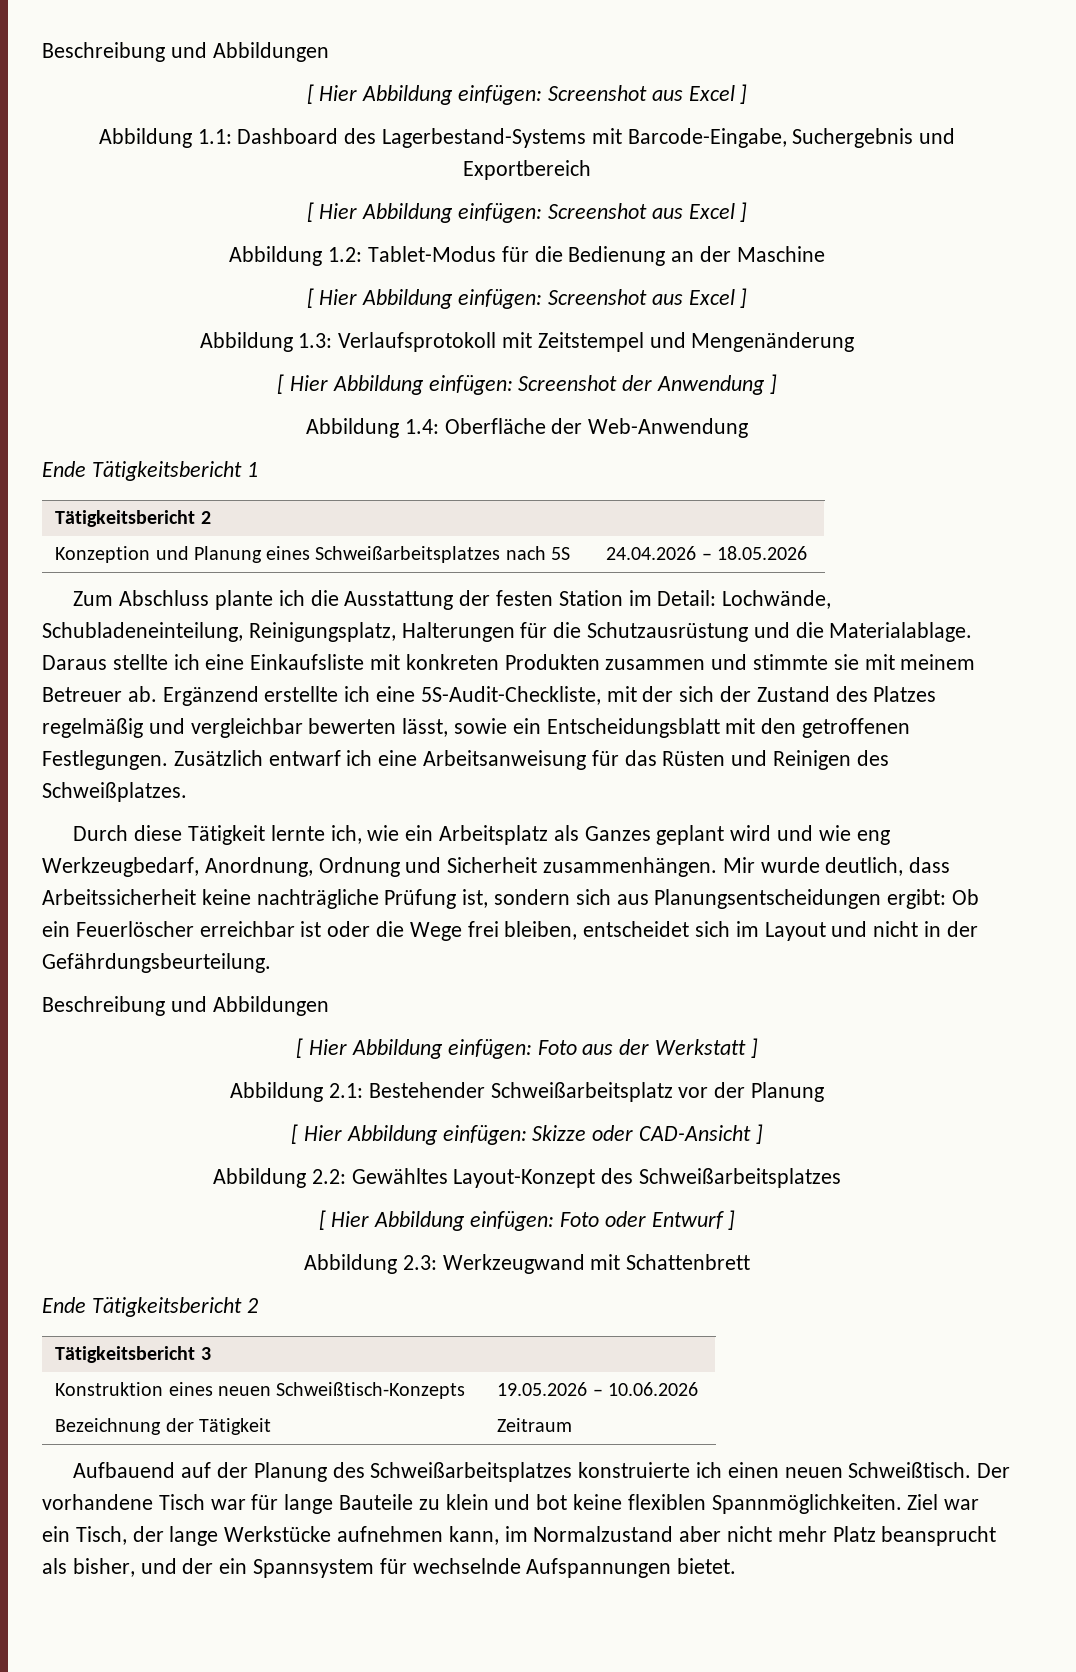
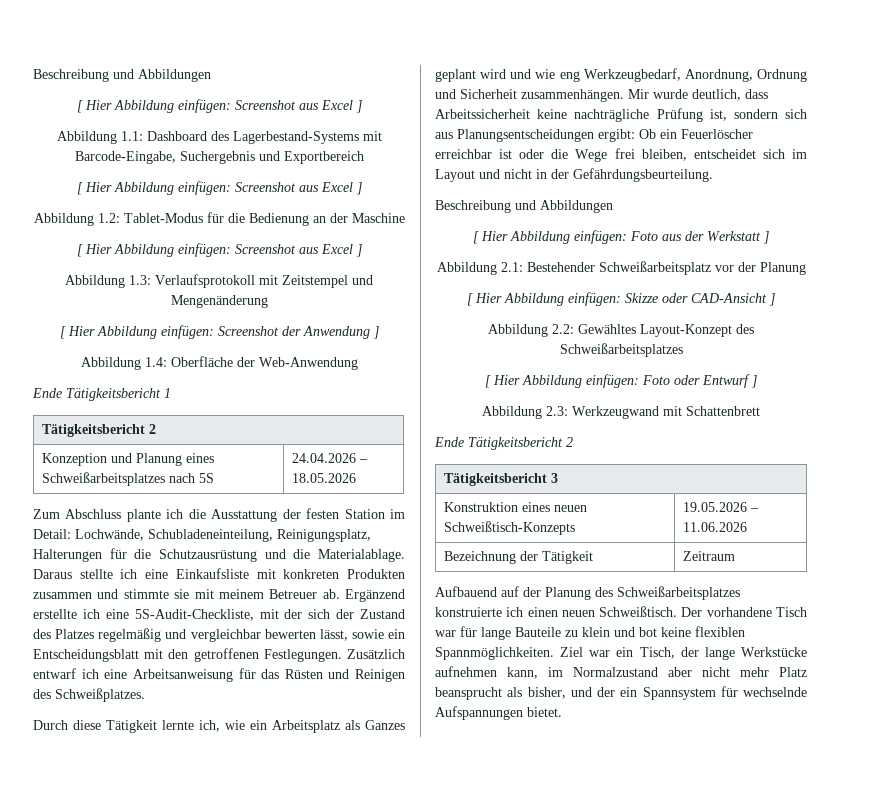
- Konstruktion eines neuen Schweißtisch-Konzepts | 19.05.2026 – 10.06.2026
+ Konstruktion eines neuen Schweißtisch-Konzepts | 19.05.2026 – 11.06.2026

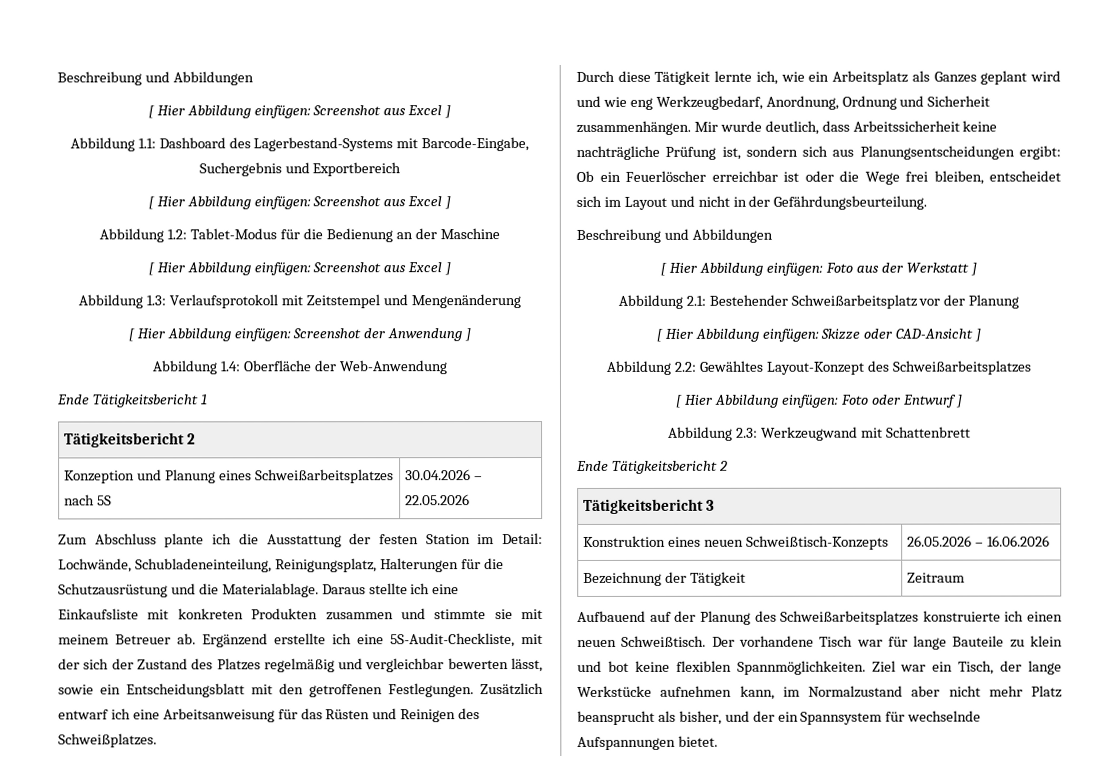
- Konzeption und Planung eines Schweißarbeitsplatzes nach 5S | 24.04.2026 – 18.05.2026
+ Konzeption und Planung eines Schweißarbeitsplatzes nach 5S | 30.04.2026 – 22.05.2026
- Konstruktion eines neuen Schweißtisch-Konzepts | 19.05.2026 – 11.06.2026
+ Konstruktion eines neuen Schweißtisch-Konzepts | 26.05.2026 – 16.06.2026

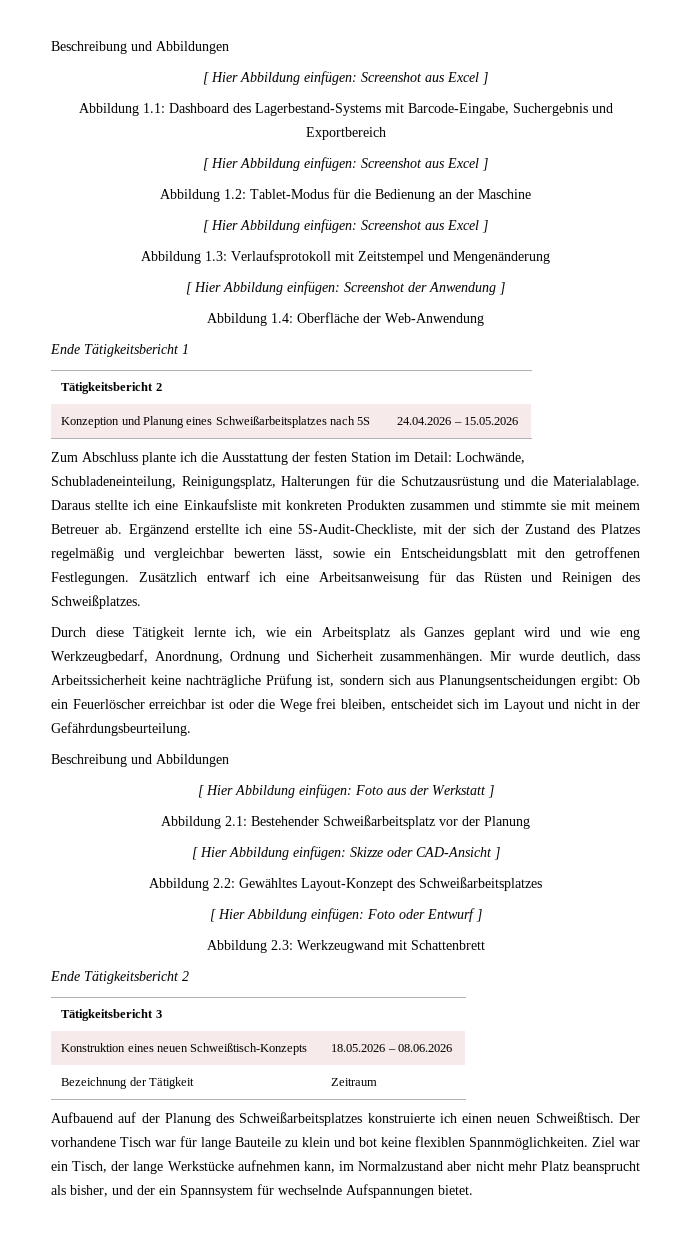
- Konzeption und Planung eines Schweißarbeitsplatzes nach 5S | 30.04.2026 – 22.05.2026
+ Konzeption und Planung eines Schweißarbeitsplatzes nach 5S | 24.04.2026 – 15.05.2026
- Konstruktion eines neuen Schweißtisch-Konzepts | 26.05.2026 – 16.06.2026
+ Konstruktion eines neuen Schweißtisch-Konzepts | 18.05.2026 – 08.06.2026

